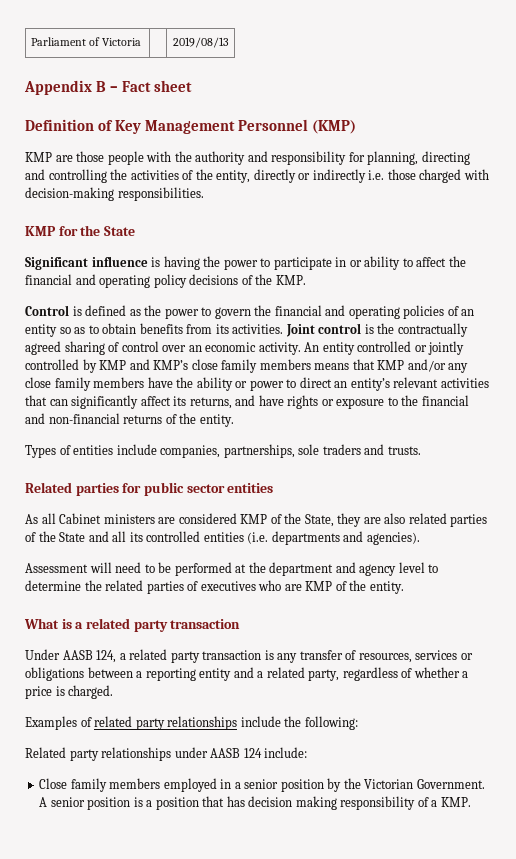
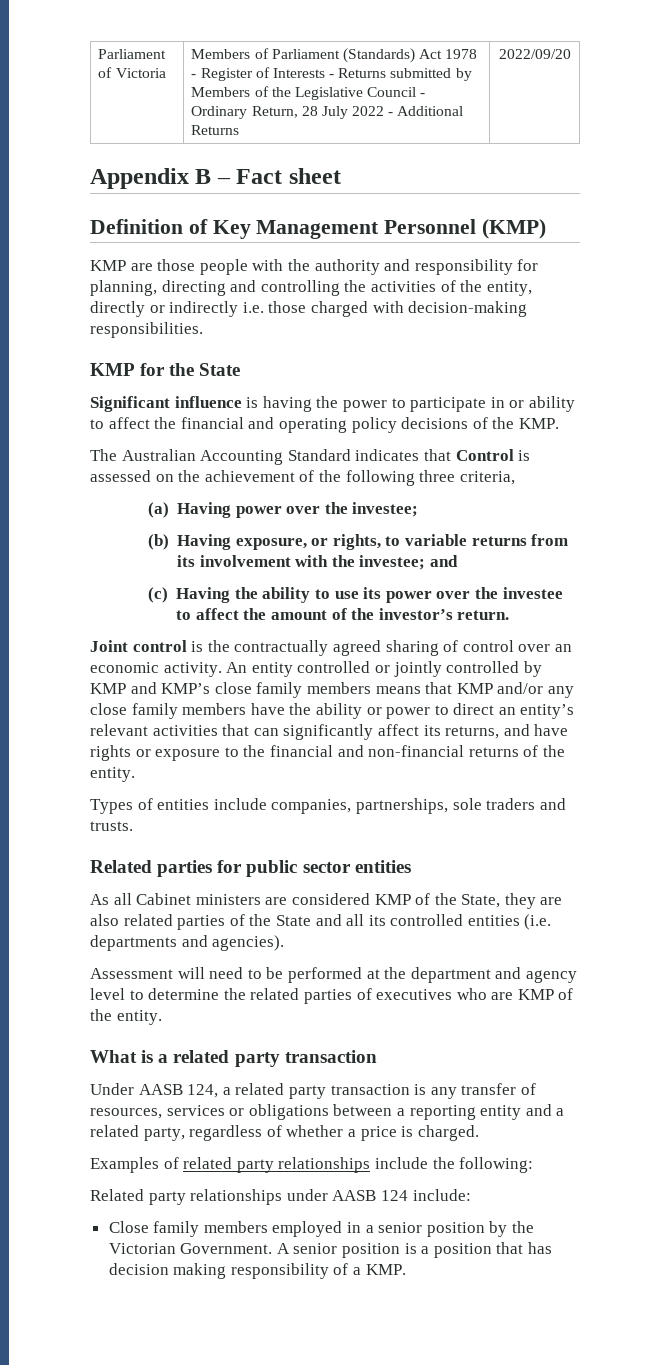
- Parliament of Victoria | | 2019/08/13
+ Parliament of Victoria | Members of Parliament (Standards) Act 1978 - Register of Interests - Returns submitted by Members of the Legislative Council - Ordinary Return, 28 July 2022 - Additional Returns | 2022/09/20
- Control is defined as the power to govern the financial and operating policies of an entity so as to obtain benefits from its activities. Joint control is the contractually agreed sharing of control over an economic activity.
+ The Australian Accounting Standard indicates that Control is assessed on the achievement of the following three criteria,
+ (a) Having power over the investee;
+ (b) Having exposure, or rights, to variable returns from its involvement with the investee; and
+ (c) Having the ability to use its power over the investee to affect the amount of the investor’s return.
+ Joint control is the contractually agreed sharing of control over an economic activity.

